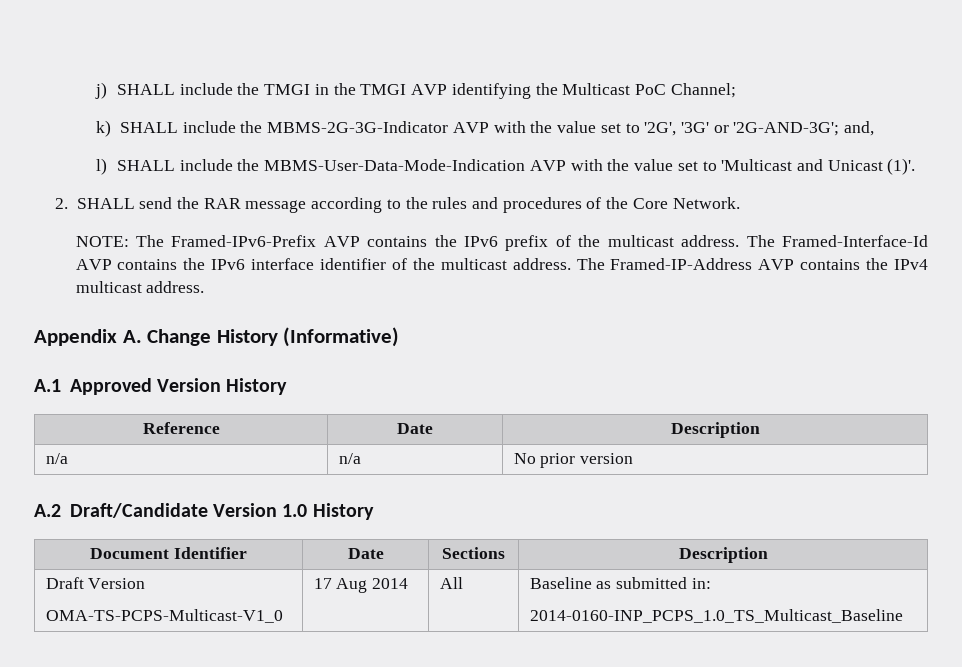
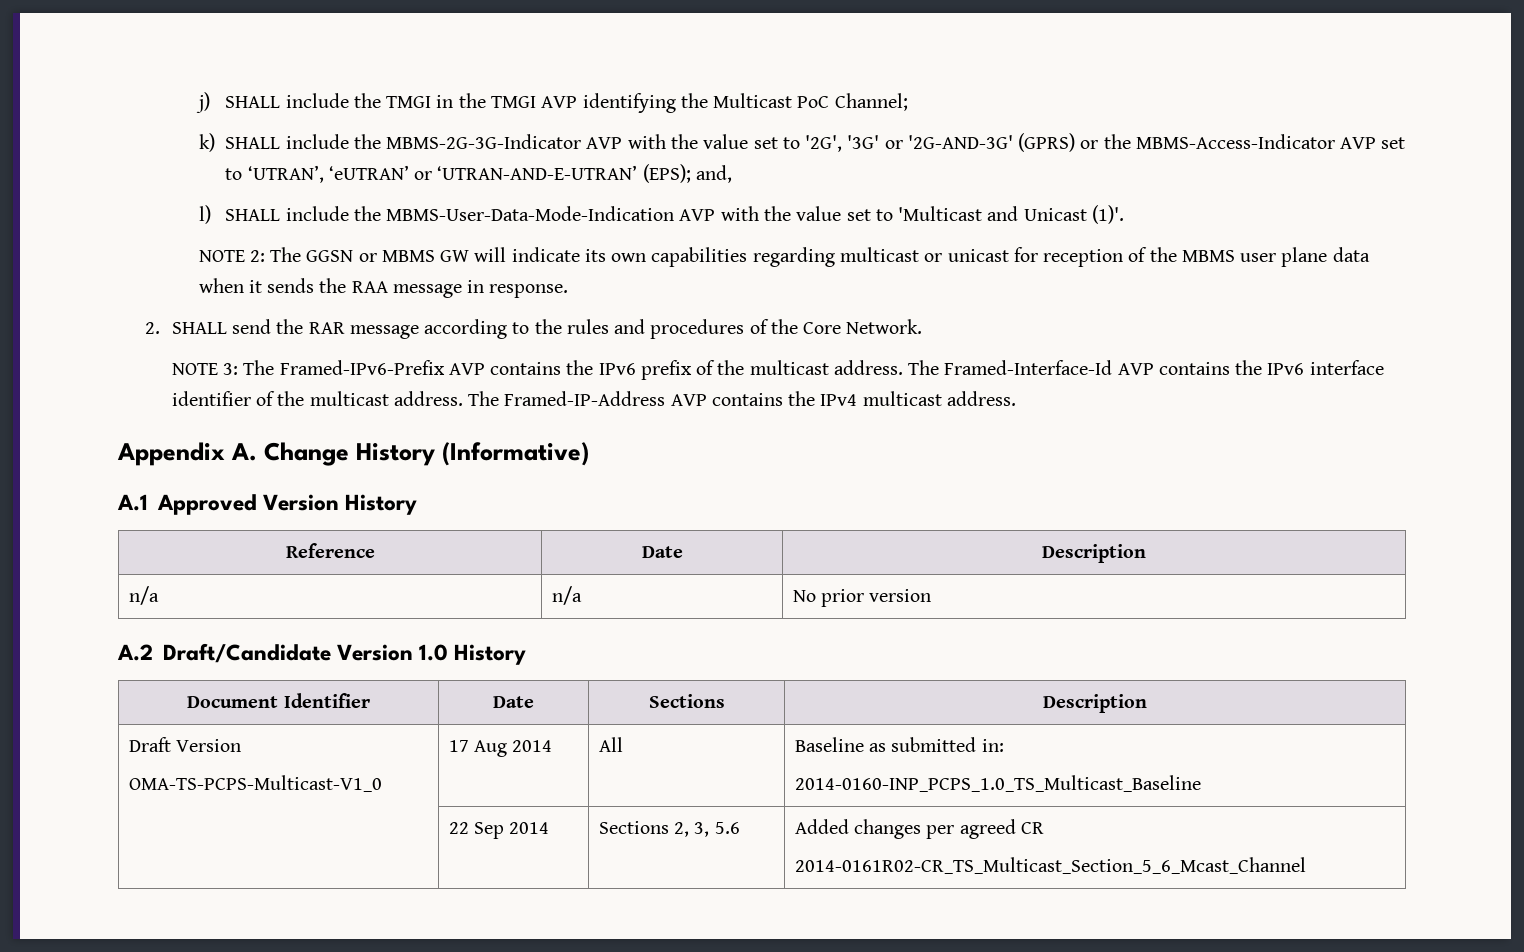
- k) SHALL include the MBMS-2G-3G-Indicator AVP with the value set to '2G', '3G' or '2G-AND-3G'; and,
+ k) SHALL include the MBMS-2G-3G-Indicator AVP with the value set to '2G', '3G' or '2G-AND-3G' (GPRS) or the MBMS-Access-Indicator AVP set to ‘UTRAN’, ‘eUTRAN’ or ‘UTRAN-AND-E-UTRAN’ (EPS); and,
+ NOTE 2: The GGSN or MBMS GW will indicate its own capabilities regarding multicast or unicast for reception of the MBMS user plane data when it sends the RAA message in response.
- NOTE: The Framed-IPv6-Prefix AVP contains the IPv6 prefix of the multicast address.
+ NOTE 3: The Framed-IPv6-Prefix AVP contains the IPv6 prefix of the multicast address.
+ | 22 Sep 2014 | Sections 2, 3, 5.6 | Added changes per agreed CR
+ 2014-0161R02-CR_TS_Multicast_Section_5_6_Mcast_Channel

